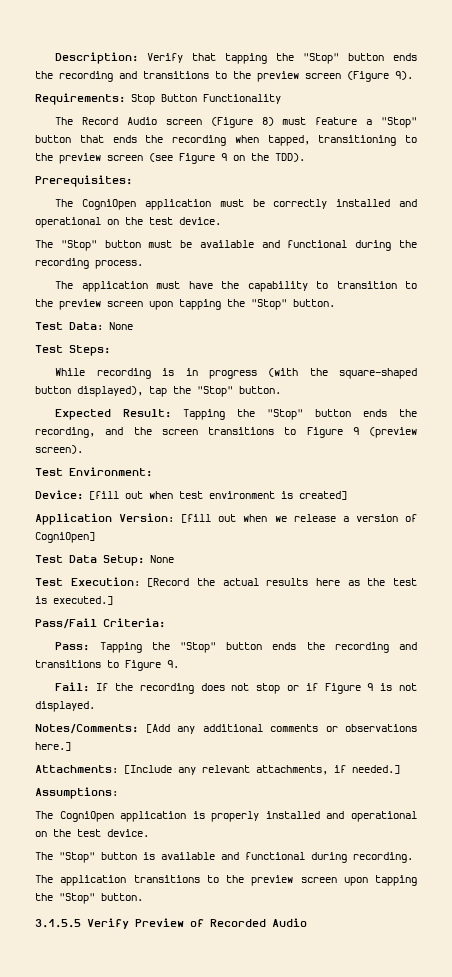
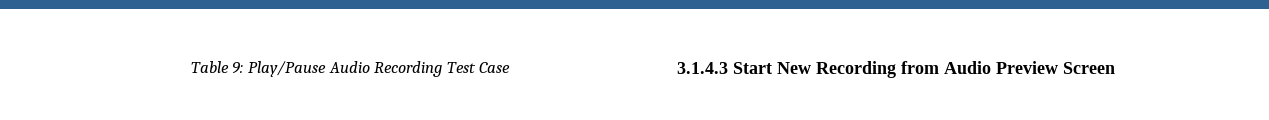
- Description: Verify that tapping the "Stop" button ends the recording and transitions to the preview screen (Figure 9).
- Requirements: Stop Button Functionality
- The Record Audio screen (Figure 8) must feature a "Stop" button that ends the recording when tapped, transitioning to the preview screen (see Figure 9 on the TDD).
- Prerequisites:
- The CogniOpen application must be correctly installed and operational on the test device.
- The "Stop" button must be available and functional during the recording process.
- The application must have the capability to transition to the preview screen upon tapping the "Stop" button.
- Test Data: None
- Test Steps:
- While recording is in progress (with the square-shaped button displayed), tap the "Stop" button.
- Expected Result: Tapping the "Stop" button ends the recording, and the screen transitions to Figure 9 (preview screen).
- Test Environment:
- Device: [fill out when test environment is created]
- Application Version: [fill out when we release a version of CogniOpen]
- Test Data Setup: None
- Test Execution: [Record the actual results here as the test is executed.]
- Pass/Fail Criteria:
- Pass: Tapping the "Stop" button ends the recording and transitions to Figure 9.
- Fail: If the recording does not stop or if Figure 9 is not displayed.
- Notes/Comments: [Add any additional comments or observations here.]
- Attachments: [Include any relevant attachments, if needed.]
- Assumptions:
- The CogniOpen application is properly installed and operational on the test device.
- The "Stop" button is available and functional during recording.
- The application transitions to the preview screen upon tapping the "Stop" button.
- 3.1.5.5 Verify Preview of Recorded Audio
+ Table 9: Play/Pause Audio Recording Test Case
+ 3.1.4.3 Start New Recording from Audio Preview Screen

